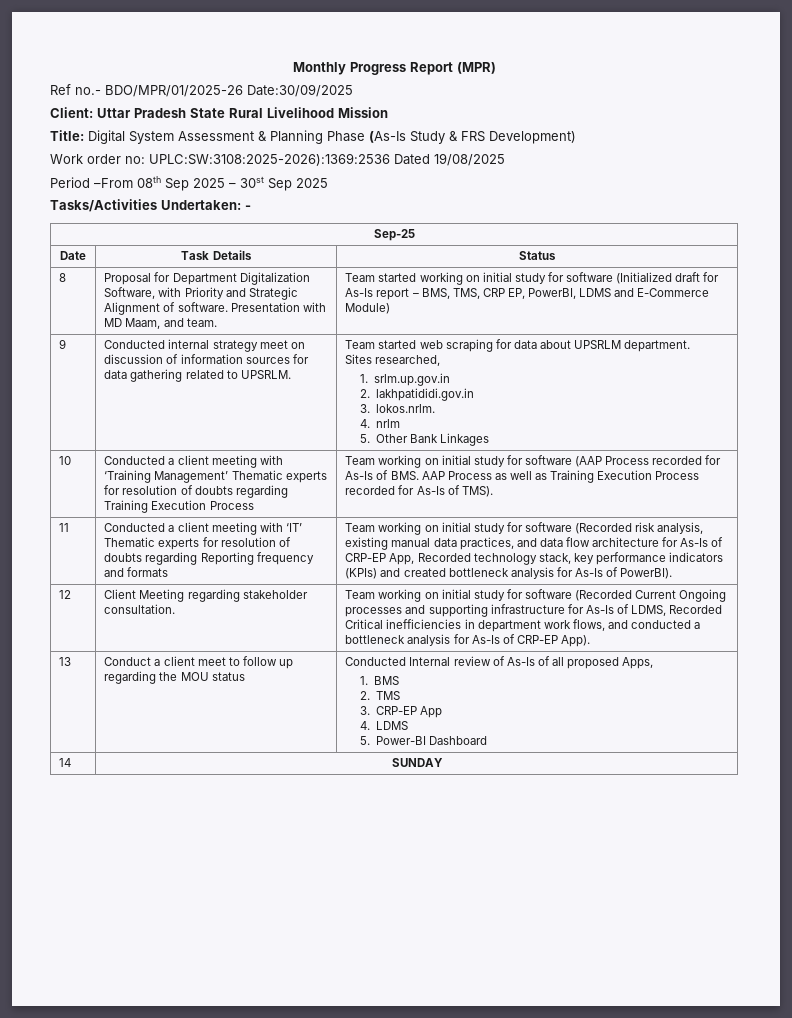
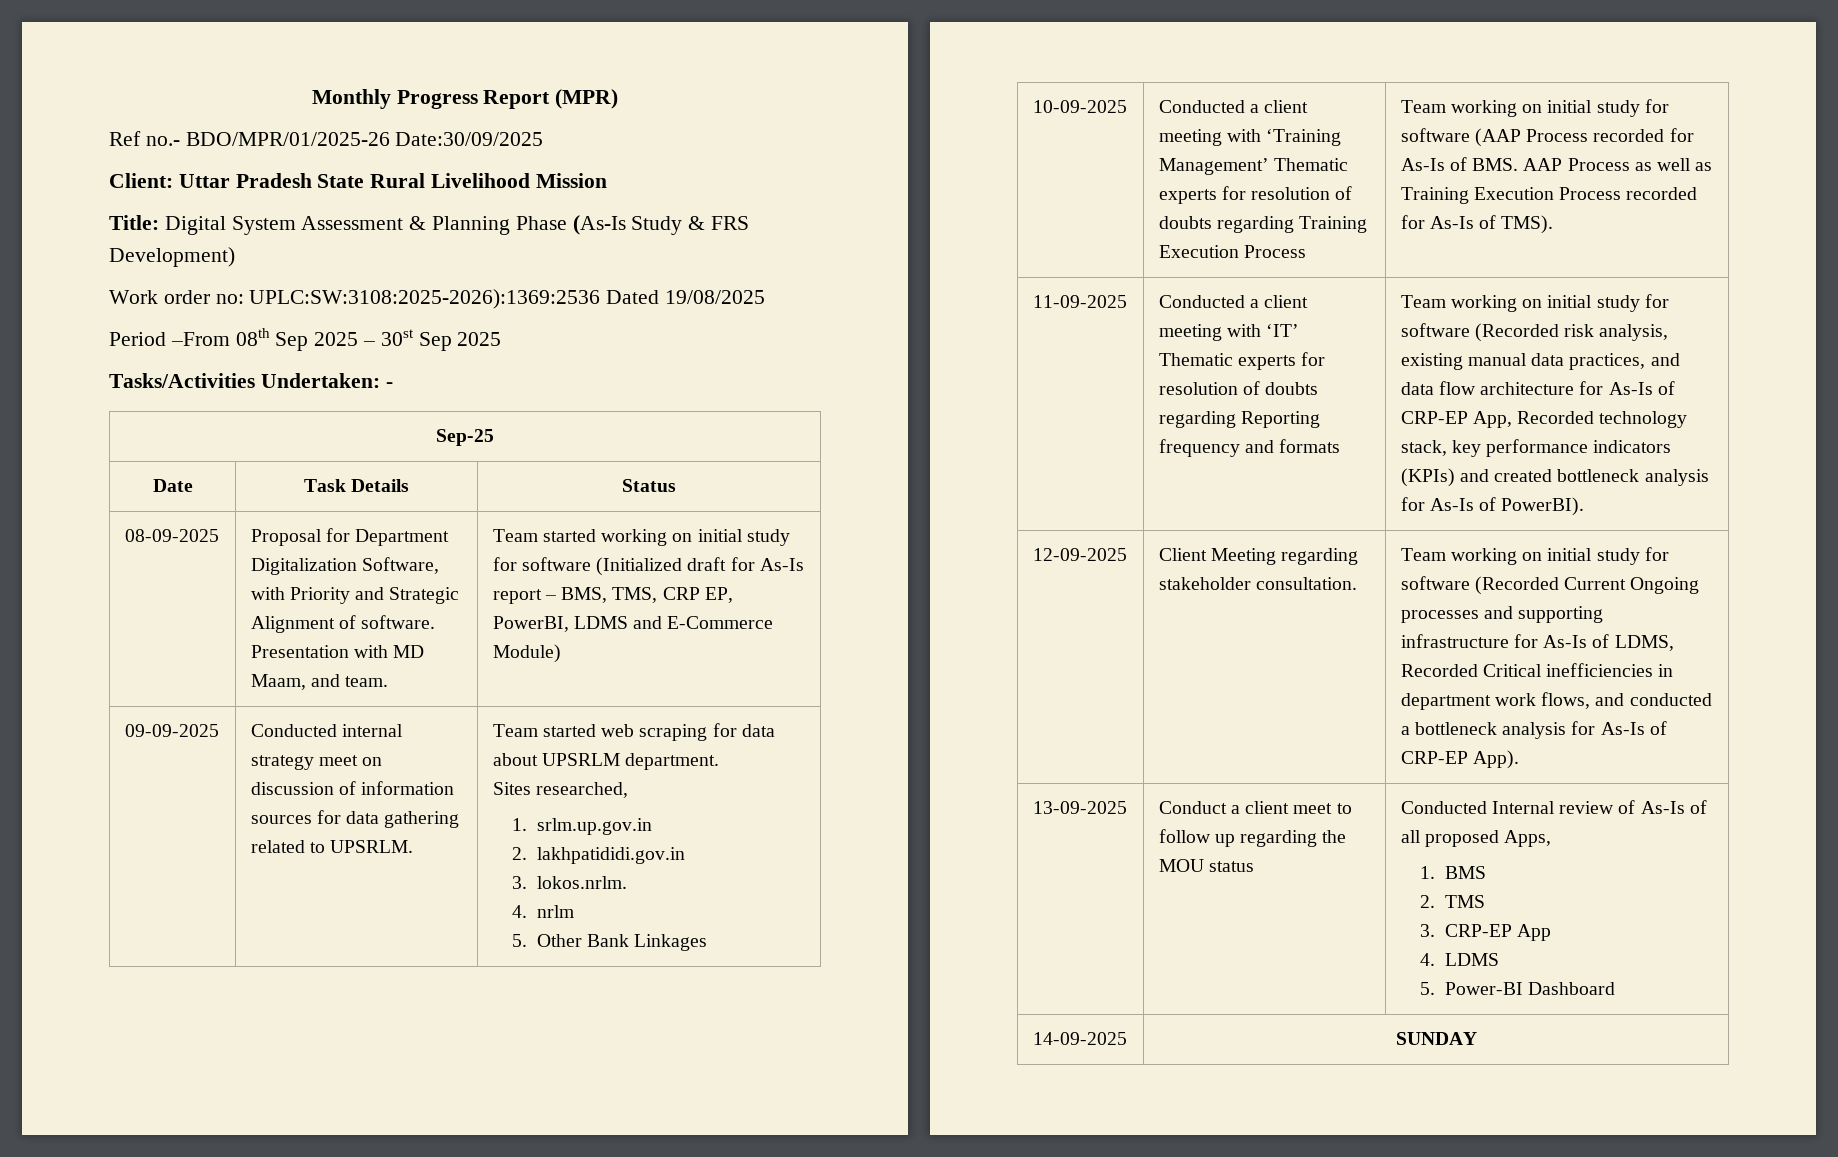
- 8
+ 08-09-2025
- 9 | Conducted internal strategy meet on discussion of information sources for data gathering related to UPSRLM. | Team started web scraping for data about UPSRLM department.
+ 09-09-2025 | Conducted internal strategy meet on discussion of information sources for data gathering related to UPSRLM. | Team started web scraping for data about UPSRLM department.
- 10
+ 10-09-2025
- 11
+ 11-09-2025
- 12
+ 12-09-2025
- 13 | Conduct a client meet to follow up regarding the MOU status | Conducted Internal review of As-Is of all proposed Apps,
+ 13-09-2025 | Conduct a client meet to follow up regarding the MOU status | Conducted Internal review of As-Is of all proposed Apps,
- 14 | SUNDAY
+ 14-09-2025 | SUNDAY

